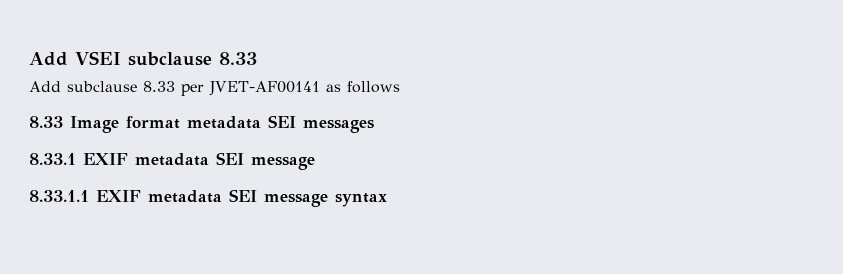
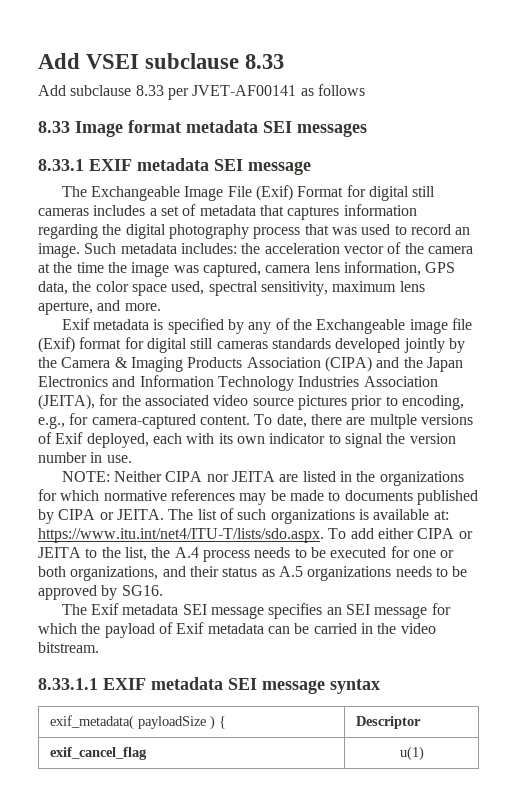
+ The Exchangeable Image File (Exif) Format for digital still cameras includes a set of metadata that captures information regarding the digital photography process that was used to record an image. Such metadata includes: the acceleration vector of the camera at the time the image was captured, camera lens information, GPS data, the color space used, spectral sensitivity, maximum lens aperture, and more.
+ Exif metadata is specified by any of the Exchangeable image file (Exif) format for digital still cameras standards developed jointly by the Camera & Imaging Products Association (CIPA) and the Japan Electronics and Information Technology Industries Association (JEITA), for the associated video source pictures prior to encoding, e.g., for camera-captured content. To date, there are multple versions of Exif deployed, each with its own indicator to signal the version number in use.
+ NOTE: Neither CIPA nor JEITA are listed in the organizations for which normative references may be made to documents published by CIPA or JEITA. The list of such organizations is available at: https://www.itu.int/net4/ITU-T/lists/sdo.aspx. To add either CIPA or JEITA to the list, the A.4 process needs to be executed for one or both organizations, and their status as A.5 organizations needs to be approved by SG16.
+ The Exif metadata SEI message specifies an SEI message for which the payload of Exif metadata can be carried in the video bitstream.
+ exif_metadata( payloadSize ) { | Descriptor
+ exif_cancel_flag | u(1)

